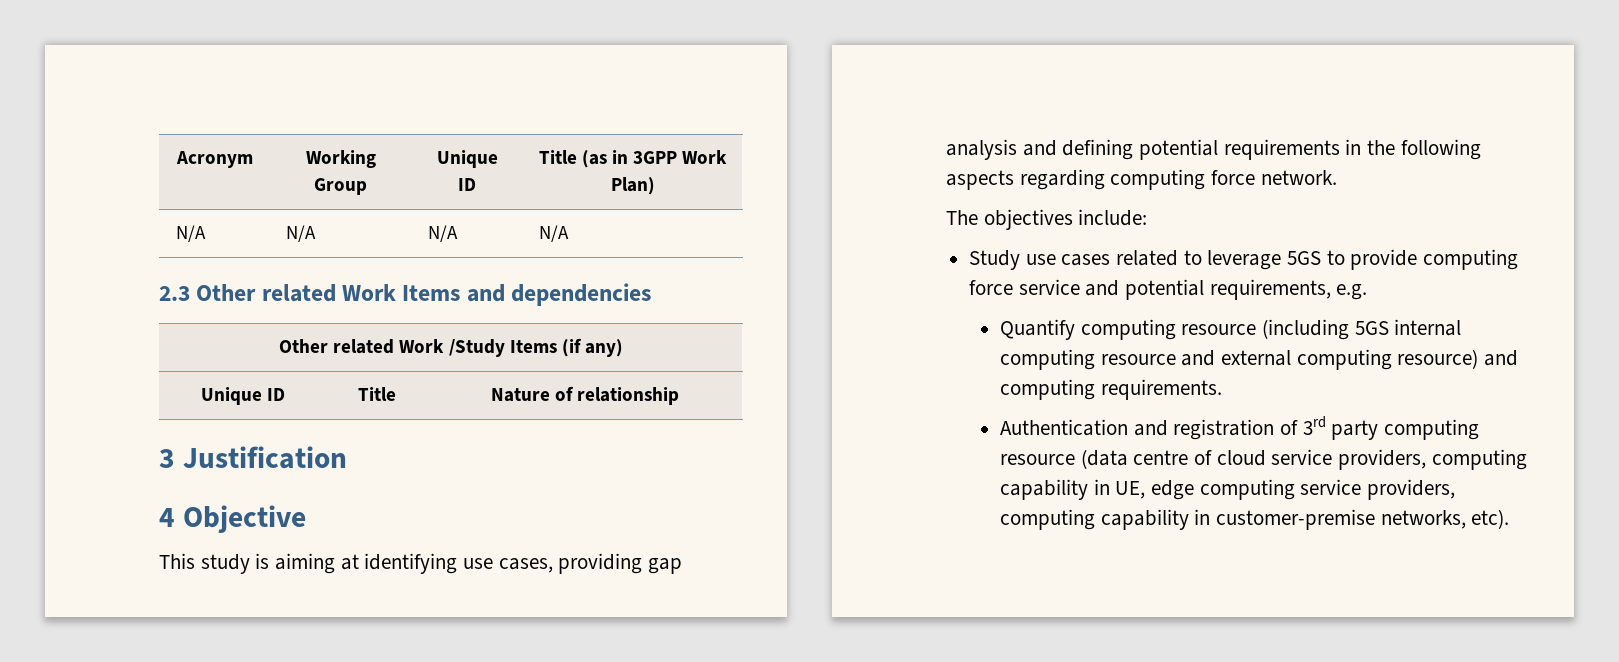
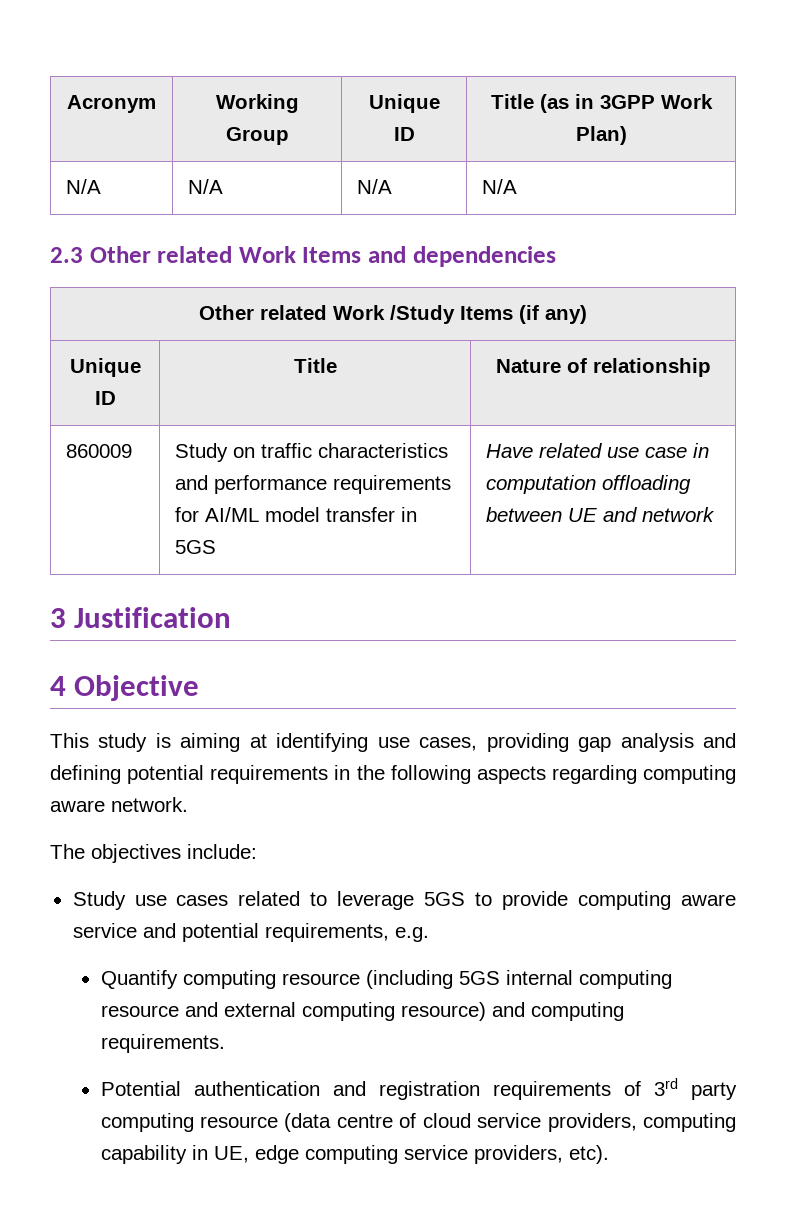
+ 860009 | Study on traffic characteristics and performance requirements for AI/ML model transfer in 5GS | Have related use case in computation offloading between UE and network
- This study is aiming at identifying use cases, providing gap analysis and defining potential requirements in the following aspects regarding computing force network.
+ This study is aiming at identifying use cases, providing gap analysis and defining potential requirements in the following aspects regarding computing aware network.
- Study use cases related to leverage 5GS to provide computing force service and potential requirements, e.g.
+ Study use cases related to leverage 5GS to provide computing aware service and potential requirements, e.g.
- Authentication and registration of 3rd party computing resource (data centre of cloud service providers, computing capability in UE, edge computing service providers, computing capability in customer-premise networks, etc).
+ Potential authentication and registration requirements of 3rd party computing resource (data centre of cloud service providers, computing capability in UE, edge computing service providers, etc).

